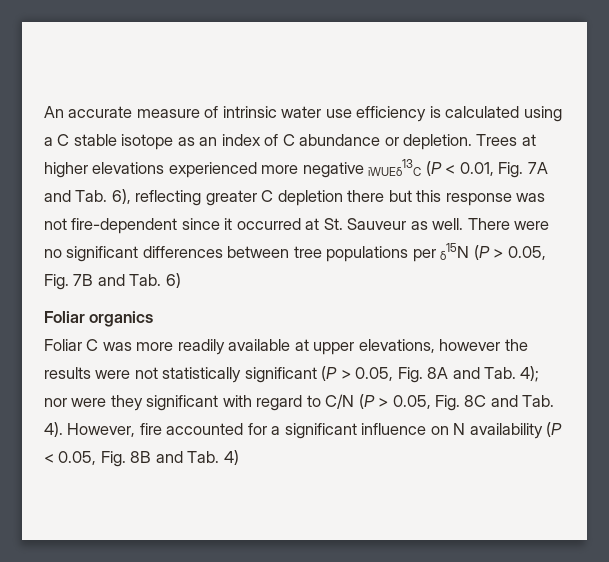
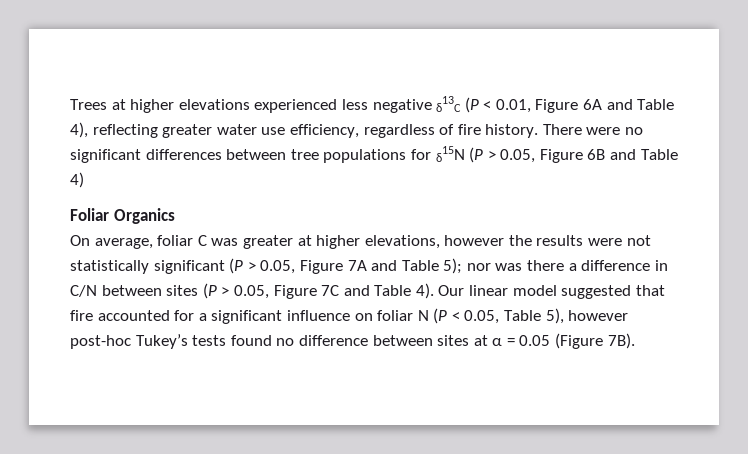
- An accurate measure of intrinsic water use efficiency is calculated using a C stable isotope as an index of C abundance or depletion. Trees at higher elevations experienced more negative iWUEδ13C (P < 0.01, Fig. 7A and Tab. 6), reflecting greater C depletion there but this response was not fire-dependent since it occurred at St. Sauveur as well.
+ Trees at higher elevations experienced less negative δ13C (P < 0.01, Figure 6A and Table 4), reflecting greater water use efficiency, regardless of fire history.
- There were no significant differences between tree populations per δ15N (P > 0.05, Fig. 7B and Tab. 6)
- Foliar organics
- Foliar C was more readily available at upper elevations, however the results were not statistically significant (P > 0.05, Fig. 8A and Tab. 4); nor were they significant with regard to C/N (P > 0.05, Fig. 8C and Tab. 4). However, fire accounted for a significant influence on N availability (P < 0.05, Fig. 8B and Tab. 4)
+ There were no significant differences between tree populations for δ15N (P > 0.05, Figure 6B and Table 4)
+ Foliar Organics
+ On average, foliar C was greater at higher elevations, however the results were not statistically significant (P > 0.05, Figure 7A and Table 5); nor was there a difference in C/N between sites (P > 0.05, Figure 7C and Table 4). Our linear model suggested that fire accounted for a significant influence on foliar N (P < 0.05, Table 5), however post-hoc Tukey’s tests found no difference between sites at α = 0.05 (Figure 7B).

